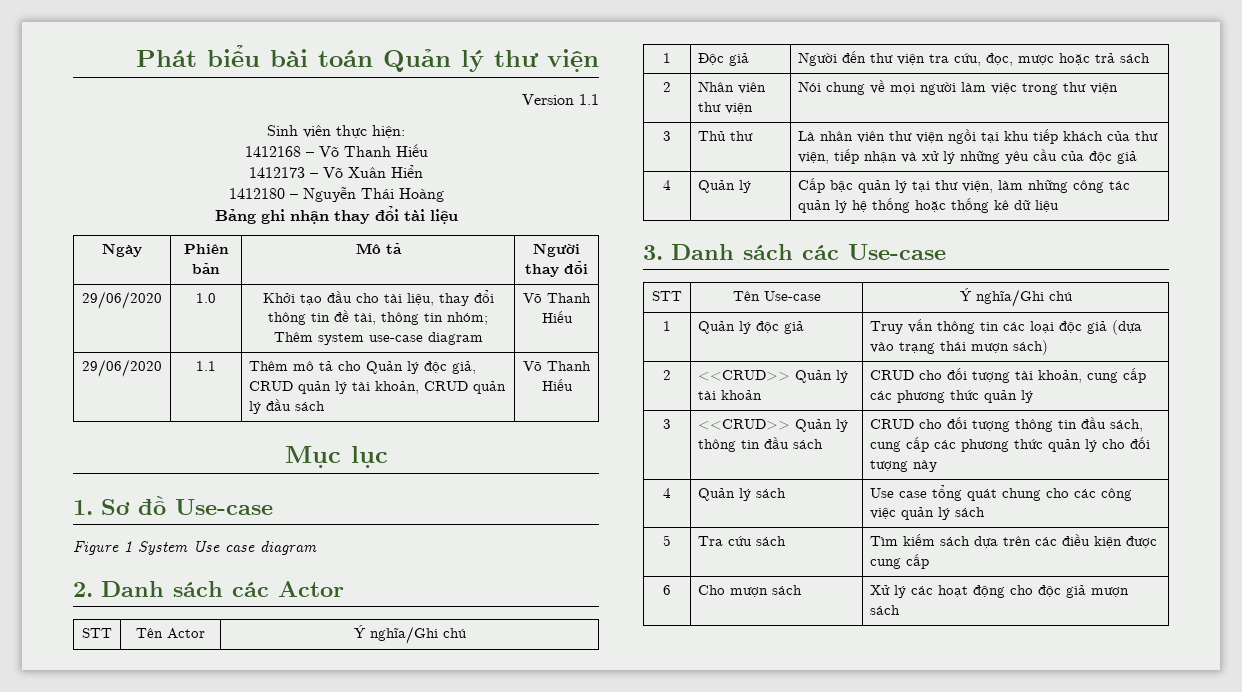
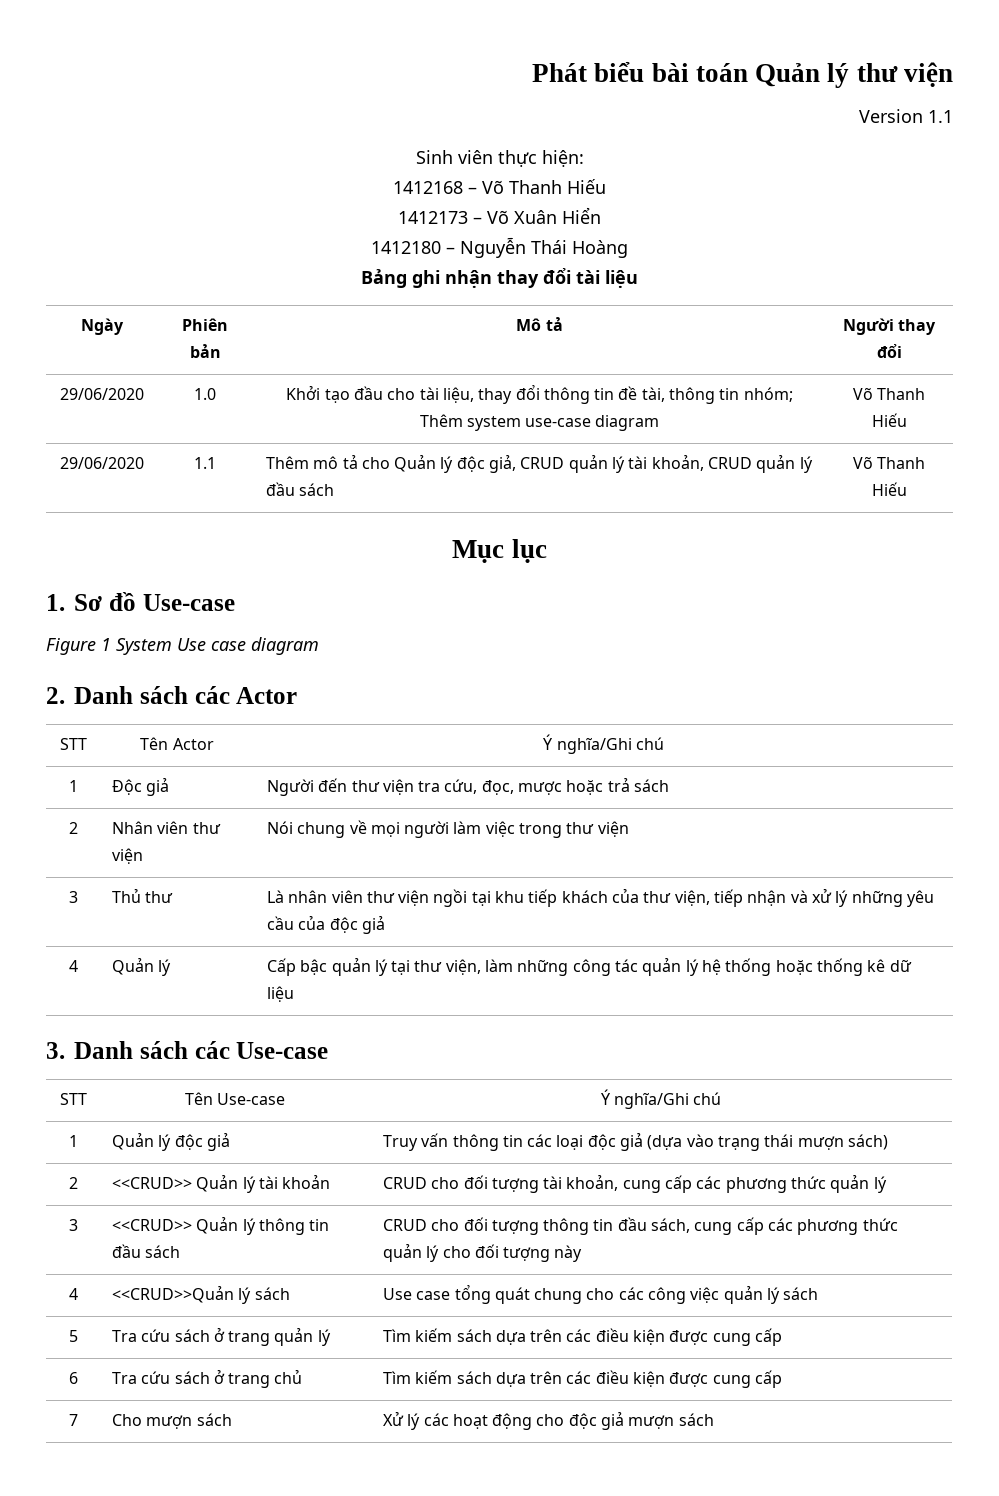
- 4 | Quản lý sách | Use case tổng quát chung cho các công việc quản lý sách
+ 4 | <<CRUD>>Quản lý sách | Use case tổng quát chung cho các công việc quản lý sách
- 5 | Tra cứu sách | Tìm kiếm sách dựa trên các điều kiện được cung cấp
+ 5 | Tra cứu sách ở trang quản lý | Tìm kiếm sách dựa trên các điều kiện được cung cấp
- 6 | Cho mượn sách | Xử lý các hoạt động cho độc giả mượn sách
+ 6 | Tra cứu sách ở trang chủ | Tìm kiếm sách dựa trên các điều kiện được cung cấp
+ 7 | Cho mượn sách | Xử lý các hoạt động cho độc giả mượn sách

